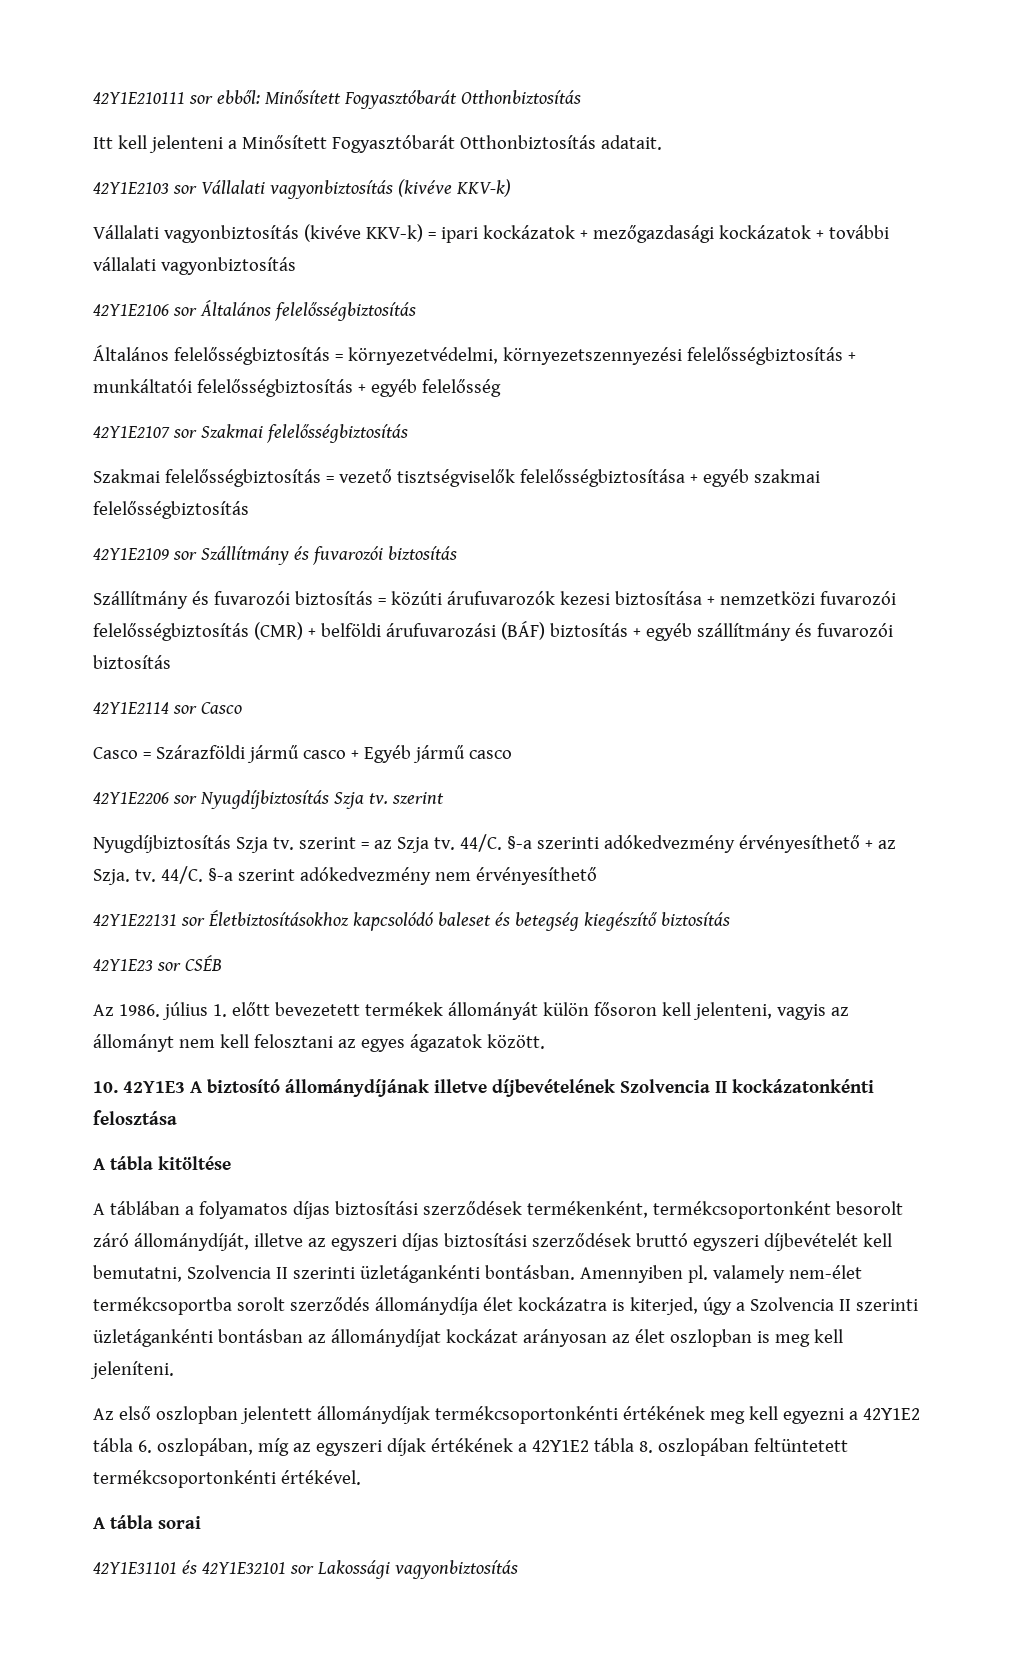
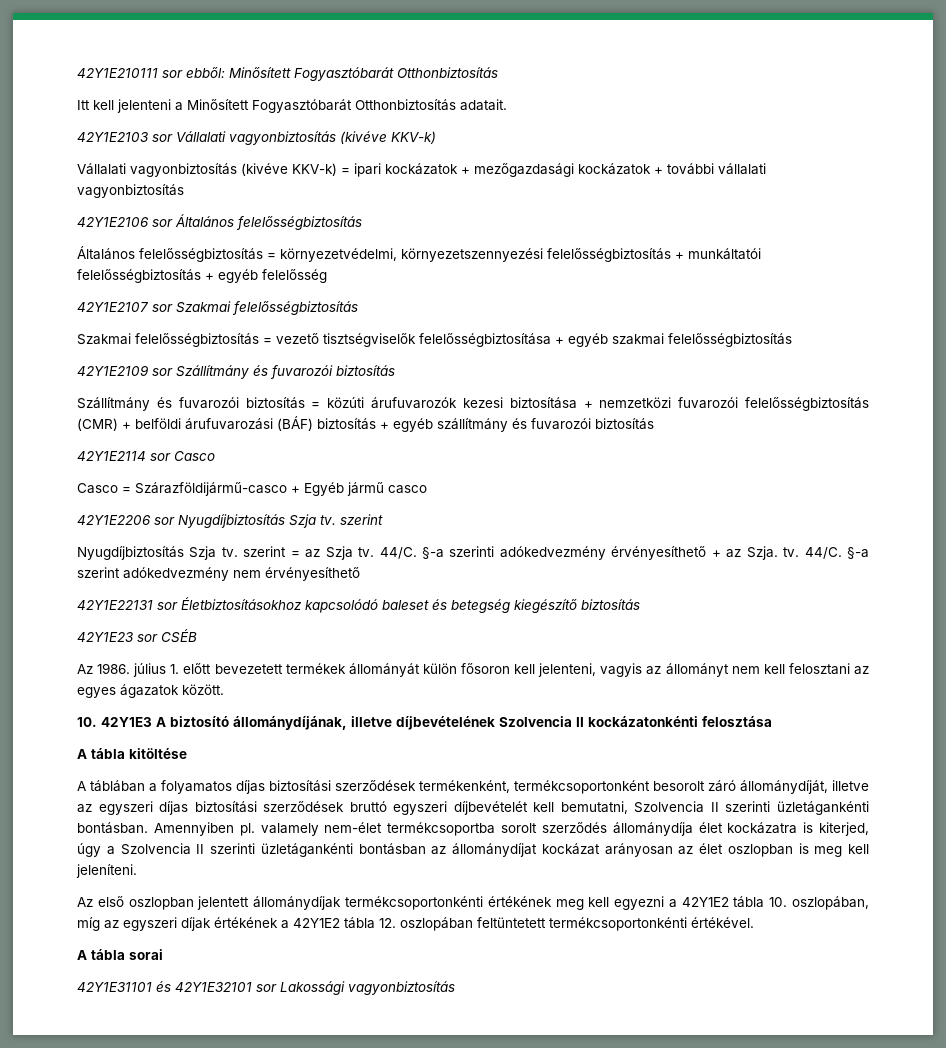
- Casco = Szárazföldi jármű casco + Egyéb jármű casco
+ Casco = Szárazföldijármű-casco + Egyéb jármű casco
- 10. 42Y1E3 A biztosító állománydíjának illetve díjbevételének Szolvencia II kockázatonkénti felosztása
+ 10. 42Y1E3 A biztosító állománydíjának, illetve díjbevételének Szolvencia II kockázatonkénti felosztása
- Az első oszlopban jelentett állománydíjak termékcsoportonkénti értékének meg kell egyezni a 42Y1E2 tábla 6. oszlopában, míg az egyszeri díjak értékének a 42Y1E2 tábla 8. oszlopában feltüntetett termékcsoportonkénti értékével.
+ Az első oszlopban jelentett állománydíjak termékcsoportonkénti értékének meg kell egyezni a 42Y1E2 tábla 10. oszlopában, míg az egyszeri díjak értékének a 42Y1E2 tábla 12. oszlopában feltüntetett termékcsoportonkénti értékével.

